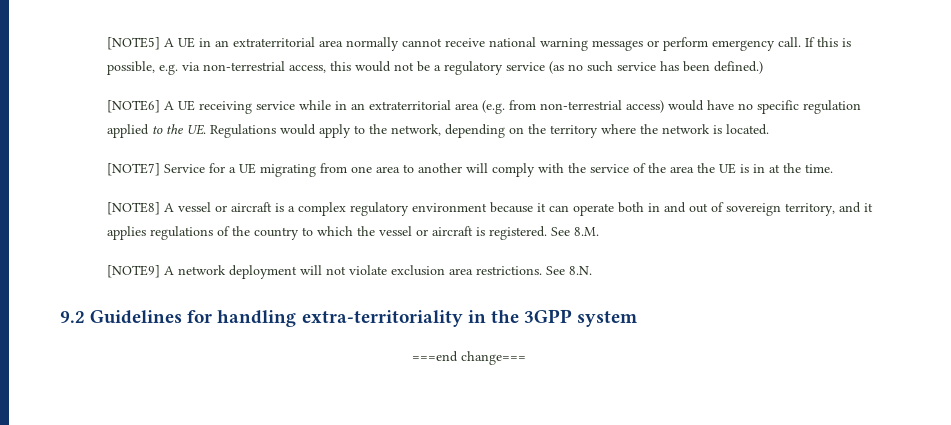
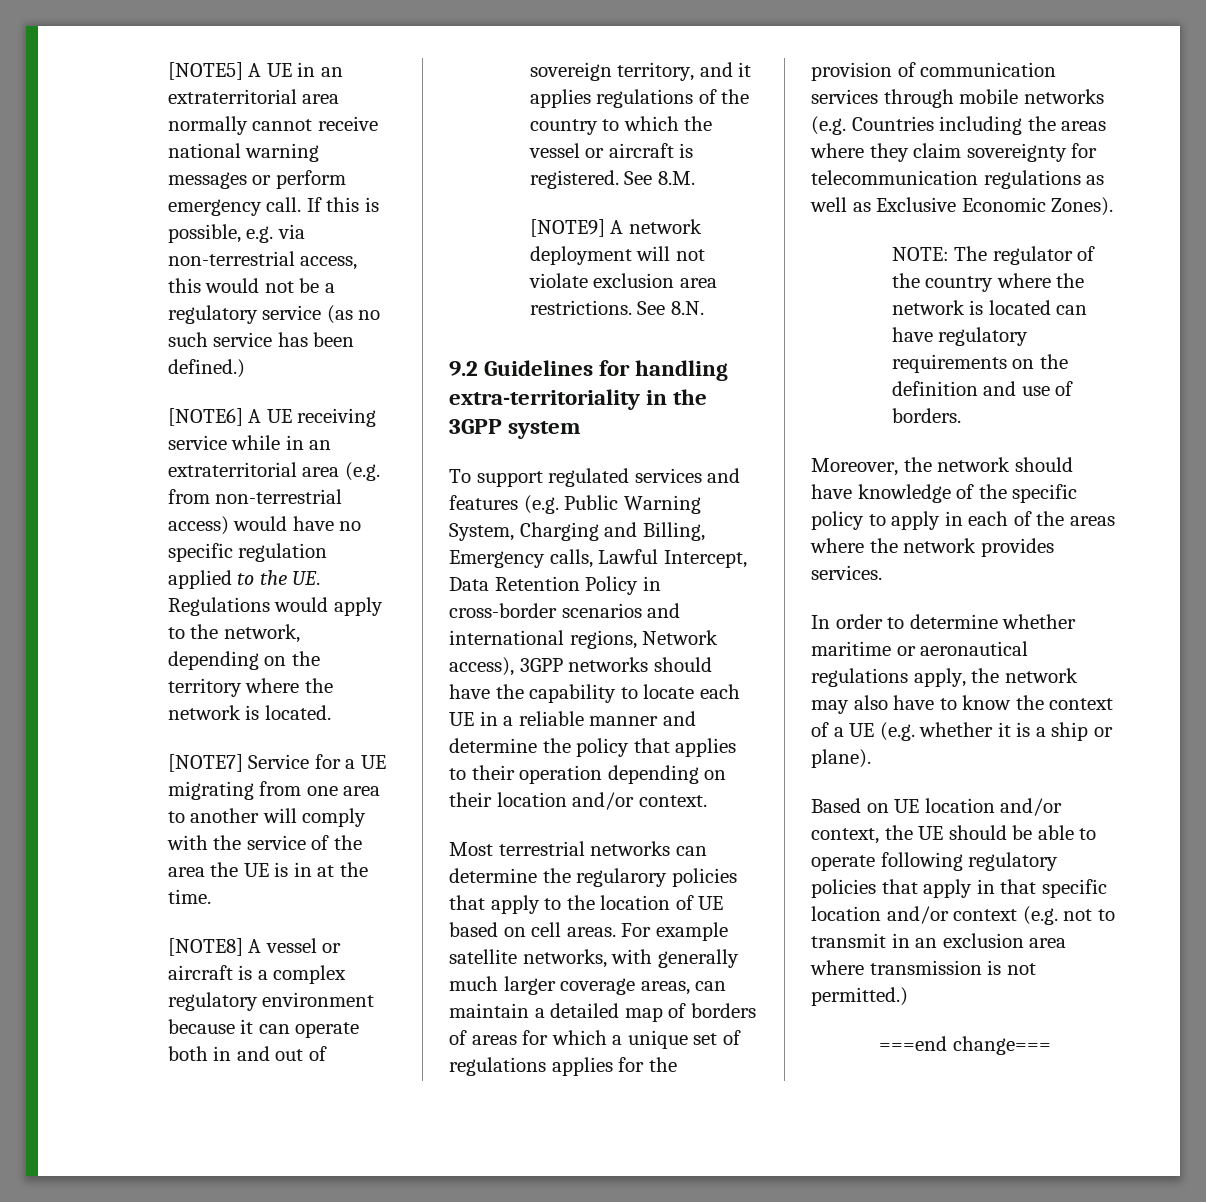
+ To support regulated services and features (e.g. Public Warning System, Charging and Billing, Emergency calls, Lawful Intercept, Data Retention Policy in cross-border scenarios and international regions, Network access), 3GPP networks should have the capability to locate each UE in a reliable manner and determine the policy that applies to their operation depending on their location and/or context.
+ Most terrestrial networks can determine the regularory policies that apply to the location of UE based on cell areas. For example satellite networks, with generally much larger coverage areas, can maintain a detailed map of borders of areas for which a unique set of regulations applies for the provision of communication services through mobile networks (e.g. Countries including the areas where they claim sovereignty for telecommunication regulations as well as Exclusive Economic Zones).
+ NOTE: The regulator of the country where the network is located can have regulatory requirements on the definition and use of borders.
+ Moreover, the network should have knowledge of the specific policy to apply in each of the areas where the network provides services.
+ In order to determine whether maritime or aeronautical regulations apply, the network may also have to know the context of a UE (e.g. whether it is a ship or plane).
+ Based on UE location and/or context, the UE should be able to operate following regulatory policies that apply in that specific location and/or context (e.g. not to transmit in an exclusion area where transmission is not permitted.)

